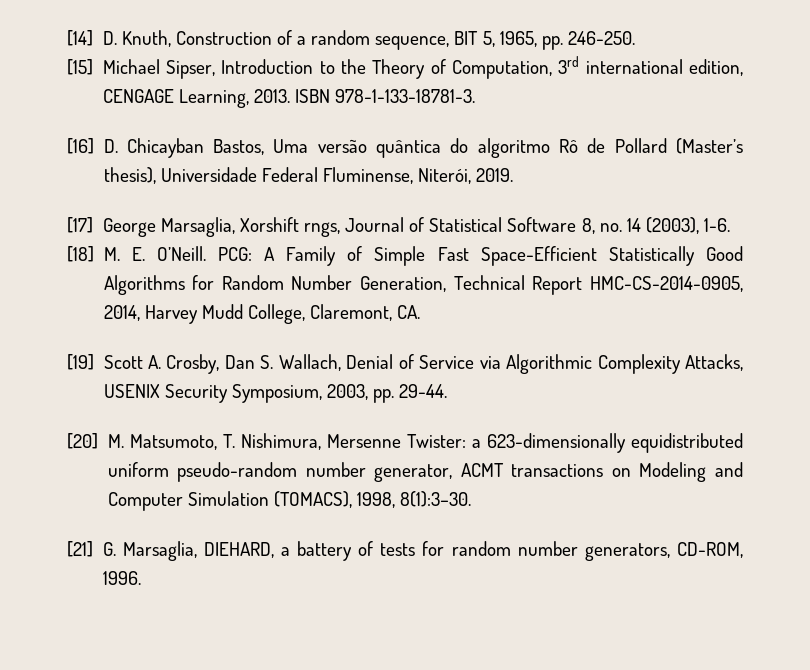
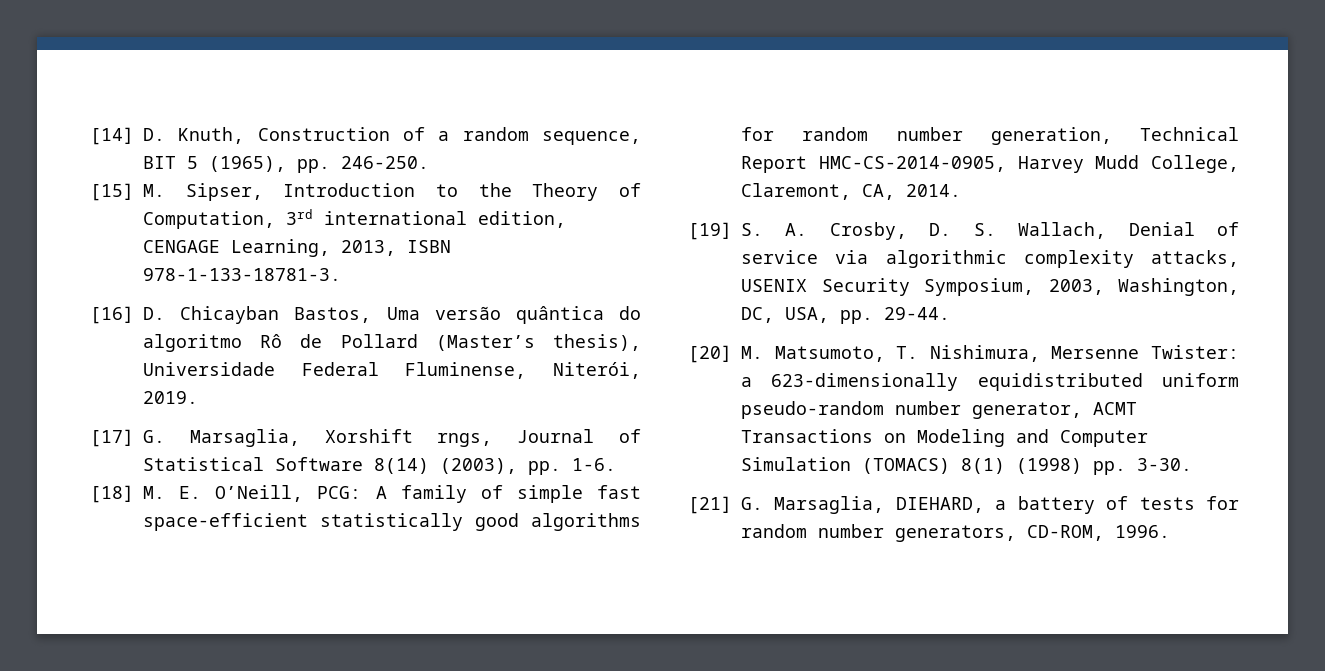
- [14] D. Knuth, Construction of a random sequence, BIT 5, 1965, pp. 246-250.
+ [14] D. Knuth, Construction of a random sequence, BIT 5 (1965), pp. 246-250.
- [15] Michael Sipser, Introduction to the Theory of Computation, 3rd international edition, CENGAGE Learning, 2013. ISBN 978-1-133-18781-3.
+ [15] M. Sipser, Introduction to the Theory of Computation, 3rd international edition, CENGAGE Learning, 2013, ISBN 978-1-133-18781-3.
- [17] George Marsaglia, Xorshift rngs, Journal of Statistical Software 8, no. 14 (2003), 1-6.
+ [17] G. Marsaglia, Xorshift rngs, Journal of Statistical Software 8(14) (2003), pp. 1-6.
- [18] M. E. O’Neill. PCG: A Family of Simple Fast Space-Efficient Statistically Good Algorithms for Random Number Generation, Technical Report HMC-CS-2014-0905, 2014, Harvey Mudd College, Claremont, CA.
+ [18] M. E. O’Neill, PCG: A family of simple fast space-efficient statistically good algorithms for random number generation, Technical Report HMC-CS-2014-0905, Harvey Mudd College, Claremont, CA, 2014.
- [19] Scott A. Crosby, Dan S. Wallach, Denial of Service via Algorithmic Complexity Attacks, USENIX Security Symposium, 2003, pp. 29-44.
+ [19] S. A. Crosby, D. S. Wallach, Denial of service via algorithmic complexity attacks, USENIX Security Symposium, 2003, Washington, DC, USA, pp. 29-44.
- [20] M. Matsumoto, T. Nishimura, Mersenne Twister: a 623-dimensionally equidistributed uniform pseudo-random number generator, ACMT transactions on Modeling and Computer Simulation (TOMACS), 1998, 8(1):3–30.
+ [20] M. Matsumoto, T. Nishimura, Mersenne Twister: a 623-dimensionally equidistributed uniform pseudo-random number generator, ACMT Transactions on Modeling and Computer Simulation (TOMACS) 8(1) (1998) pp. 3-30.

